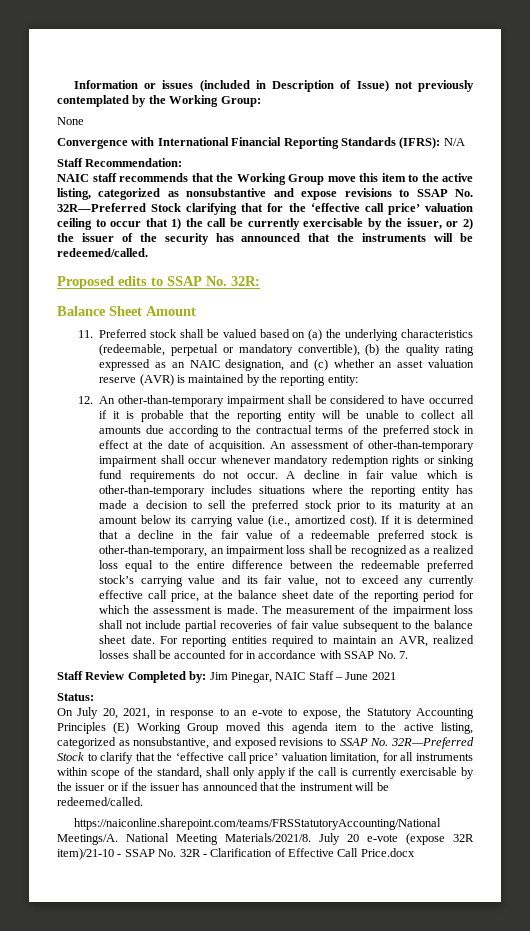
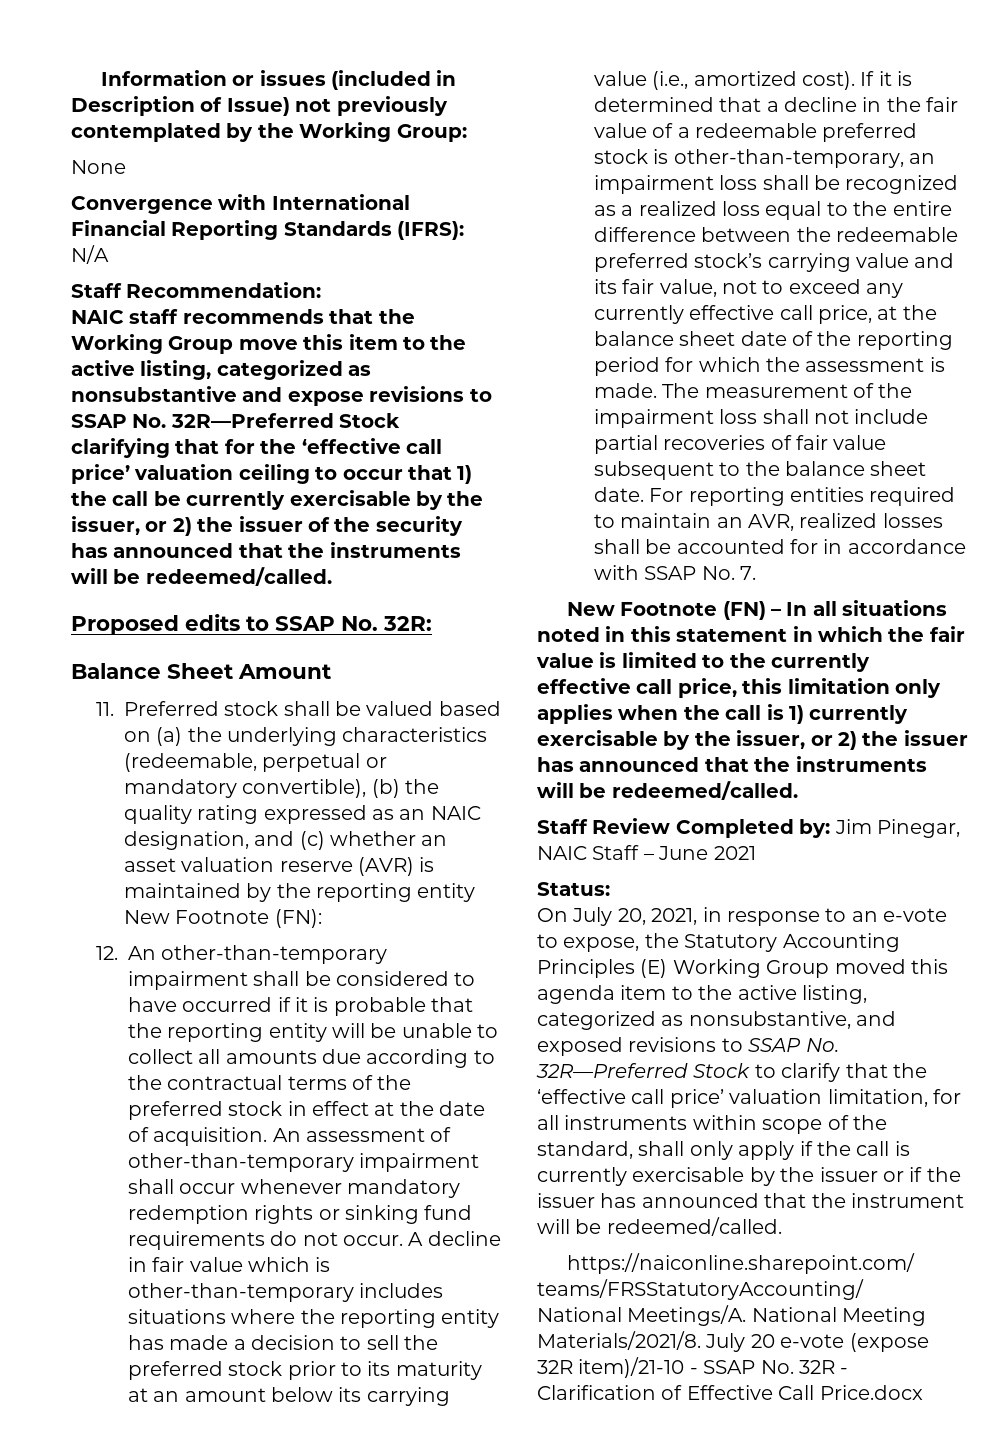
- 11. Preferred stock shall be valued based on (a) the underlying characteristics (redeemable, perpetual or mandatory convertible), (b) the quality rating expressed as an NAIC designation, and (c) whether an asset valuation reserve (AVR) is maintained by the reporting entity:
+ 11. Preferred stock shall be valued based on (a) the underlying characteristics (redeemable, perpetual or mandatory convertible), (b) the quality rating expressed as an NAIC designation, and (c) whether an asset valuation reserve (AVR) is maintained by the reporting entity New Footnote (FN):
+ New Footnote (FN) – In all situations noted in this statement in which the fair value is limited to the currently effective call price, this limitation only applies when the call is 1) currently exercisable by the issuer, or 2) the issuer has announced that the instruments will be redeemed/called.

